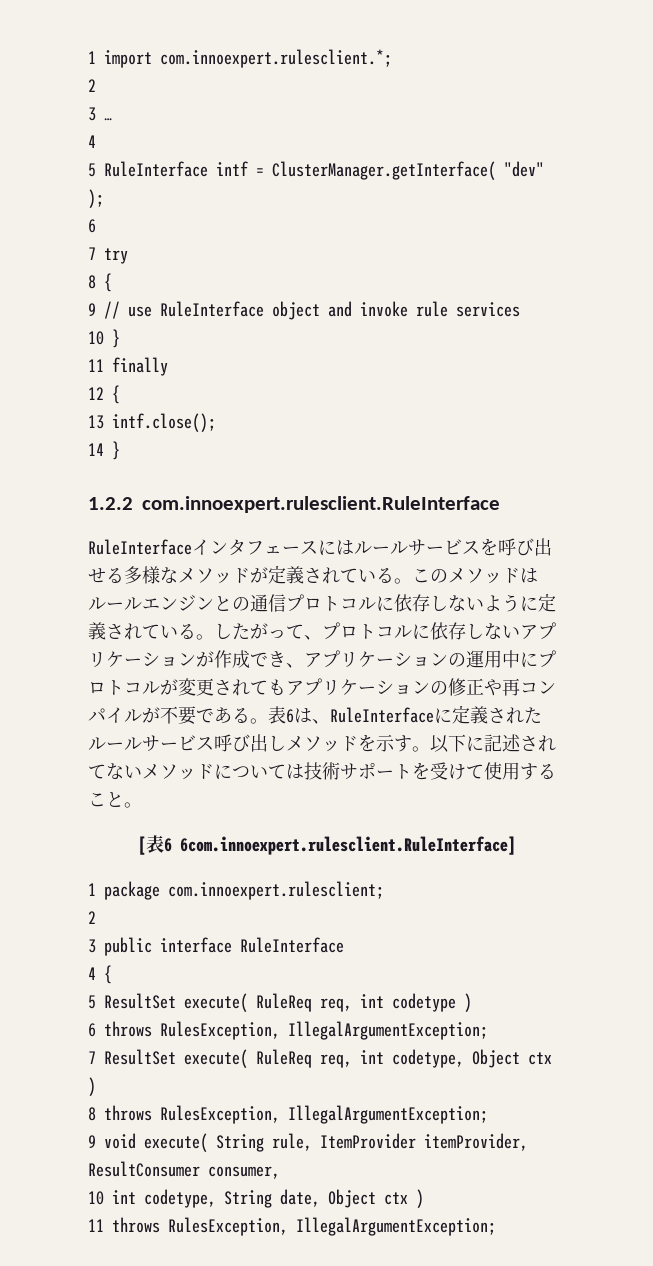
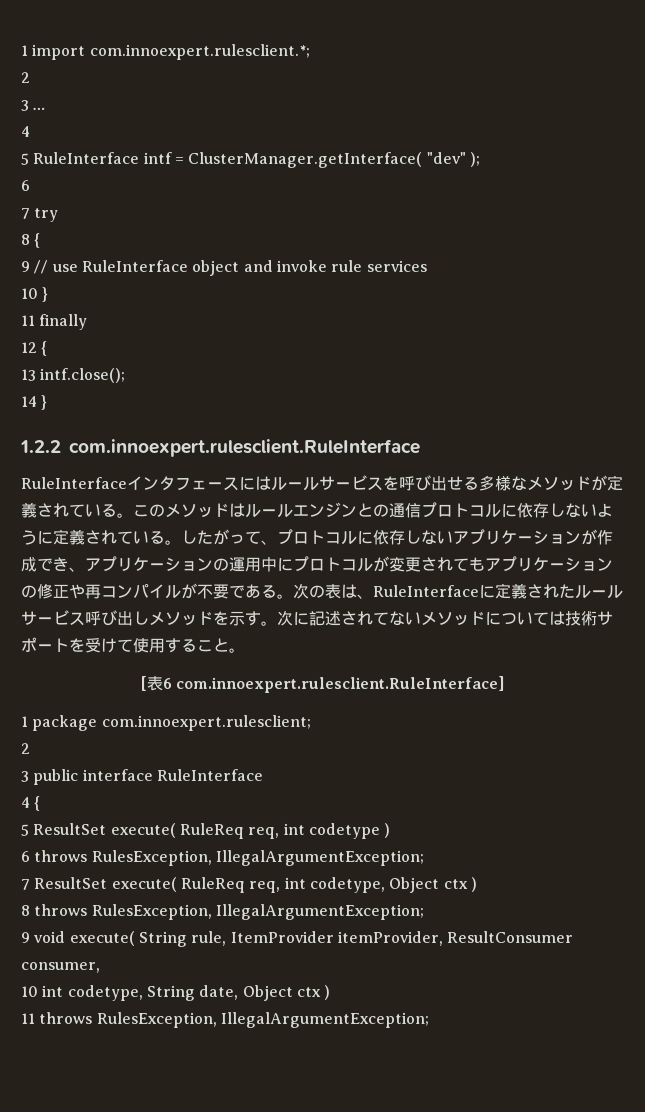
- 表6は、RuleInterfaceに定義されたルールサービス呼び出しメソッドを示す。
+ 次の表は、RuleInterfaceに定義されたルールサービス呼び出しメソッドを示す。
- 以下に記述されてないメソッドについては技術サポートを受けて使用すること。
+ 次に記述されてないメソッドについては技術サポートを受けて使用すること。
- [表6 6com.innoexpert.rulesclient.RuleInterface]
+ [表6 com.innoexpert.rulesclient.RuleInterface]

